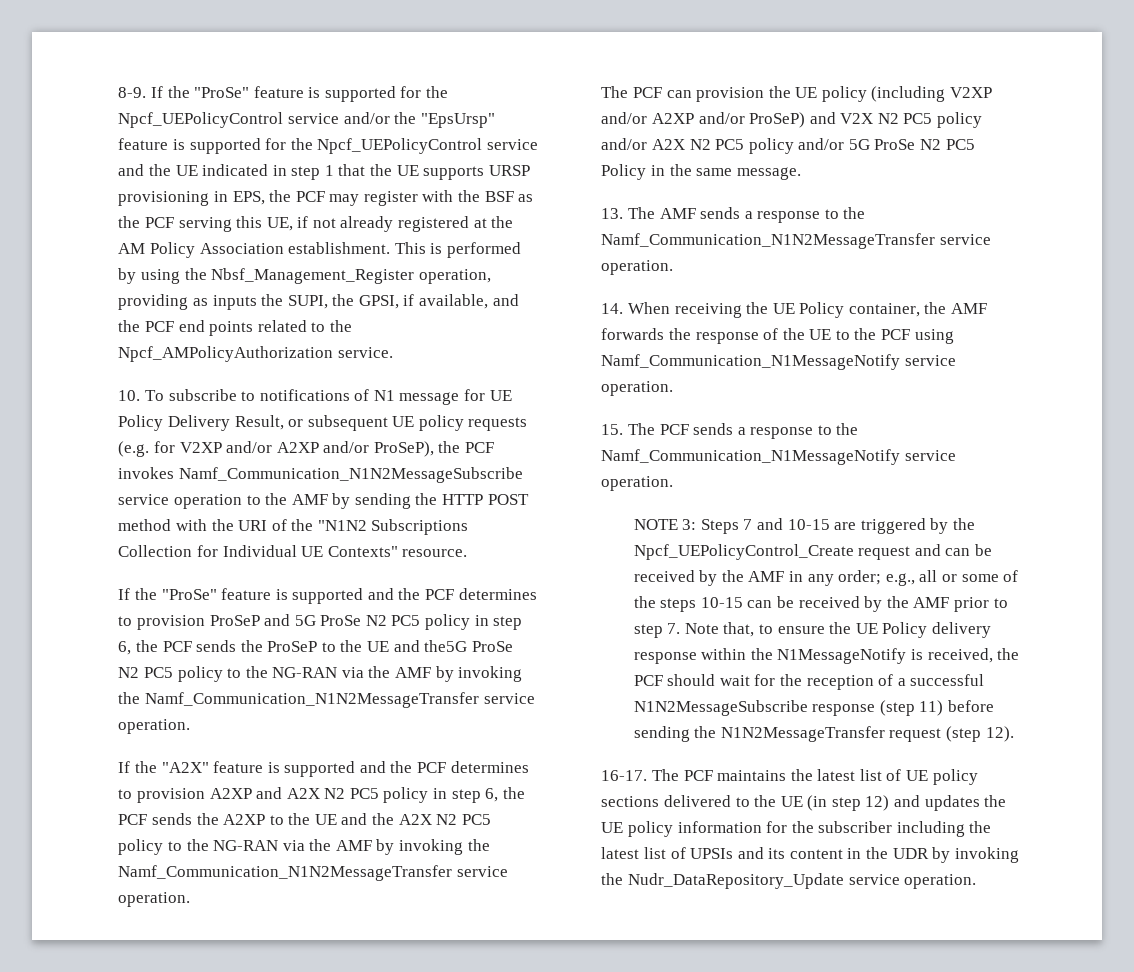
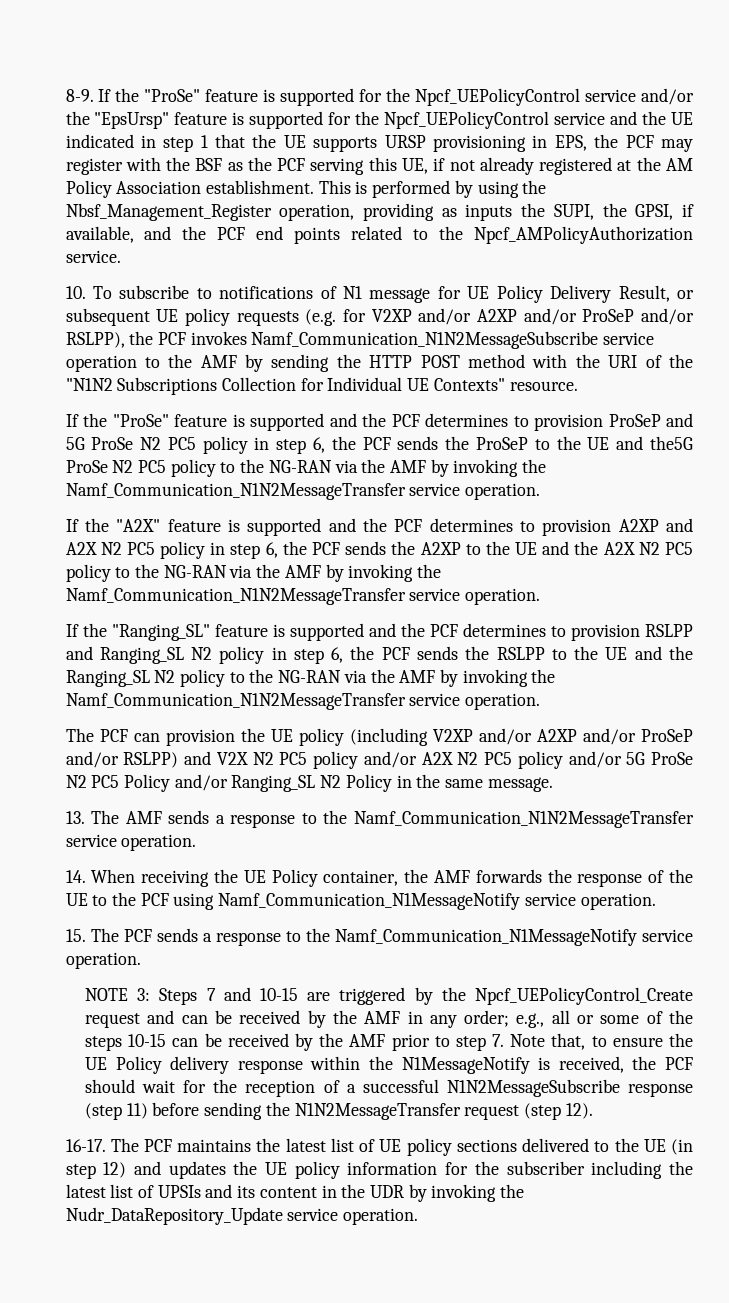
- 10. To subscribe to notifications of N1 message for UE Policy Delivery Result, or subsequent UE policy requests (e.g. for V2XP and/or A2XP and/or ProSeP), the PCF invokes Namf_Communication_N1N2MessageSubscribe service operation to the AMF by sending the HTTP POST method with the URI of the "N1N2 Subscriptions Collection for Individual UE Contexts" resource.
+ 10. To subscribe to notifications of N1 message for UE Policy Delivery Result, or subsequent UE policy requests (e.g. for V2XP and/or A2XP and/or ProSeP and/or RSLPP), the PCF invokes Namf_Communication_N1N2MessageSubscribe service operation to the AMF by sending the HTTP POST method with the URI of the "N1N2 Subscriptions Collection for Individual UE Contexts" resource.
+ If the "Ranging_SL" feature is supported and the PCF determines to provision RSLPP and Ranging_SL N2 policy in step 6, the PCF sends the RSLPP to the UE and the Ranging_SL N2 policy to the NG-RAN via the AMF by invoking the Namf_Communication_N1N2MessageTransfer service operation.
- The PCF can provision the UE policy (including V2XP and/or A2XP and/or ProSeP) and V2X N2 PC5 policy and/or A2X N2 PC5 policy and/or 5G ProSe N2 PC5 Policy in the same message.
+ The PCF can provision the UE policy (including V2XP and/or A2XP and/or ProSeP and/or RSLPP) and V2X N2 PC5 policy and/or A2X N2 PC5 policy and/or 5G ProSe N2 PC5 Policy and/or Ranging_SL N2 Policy in the same message.

